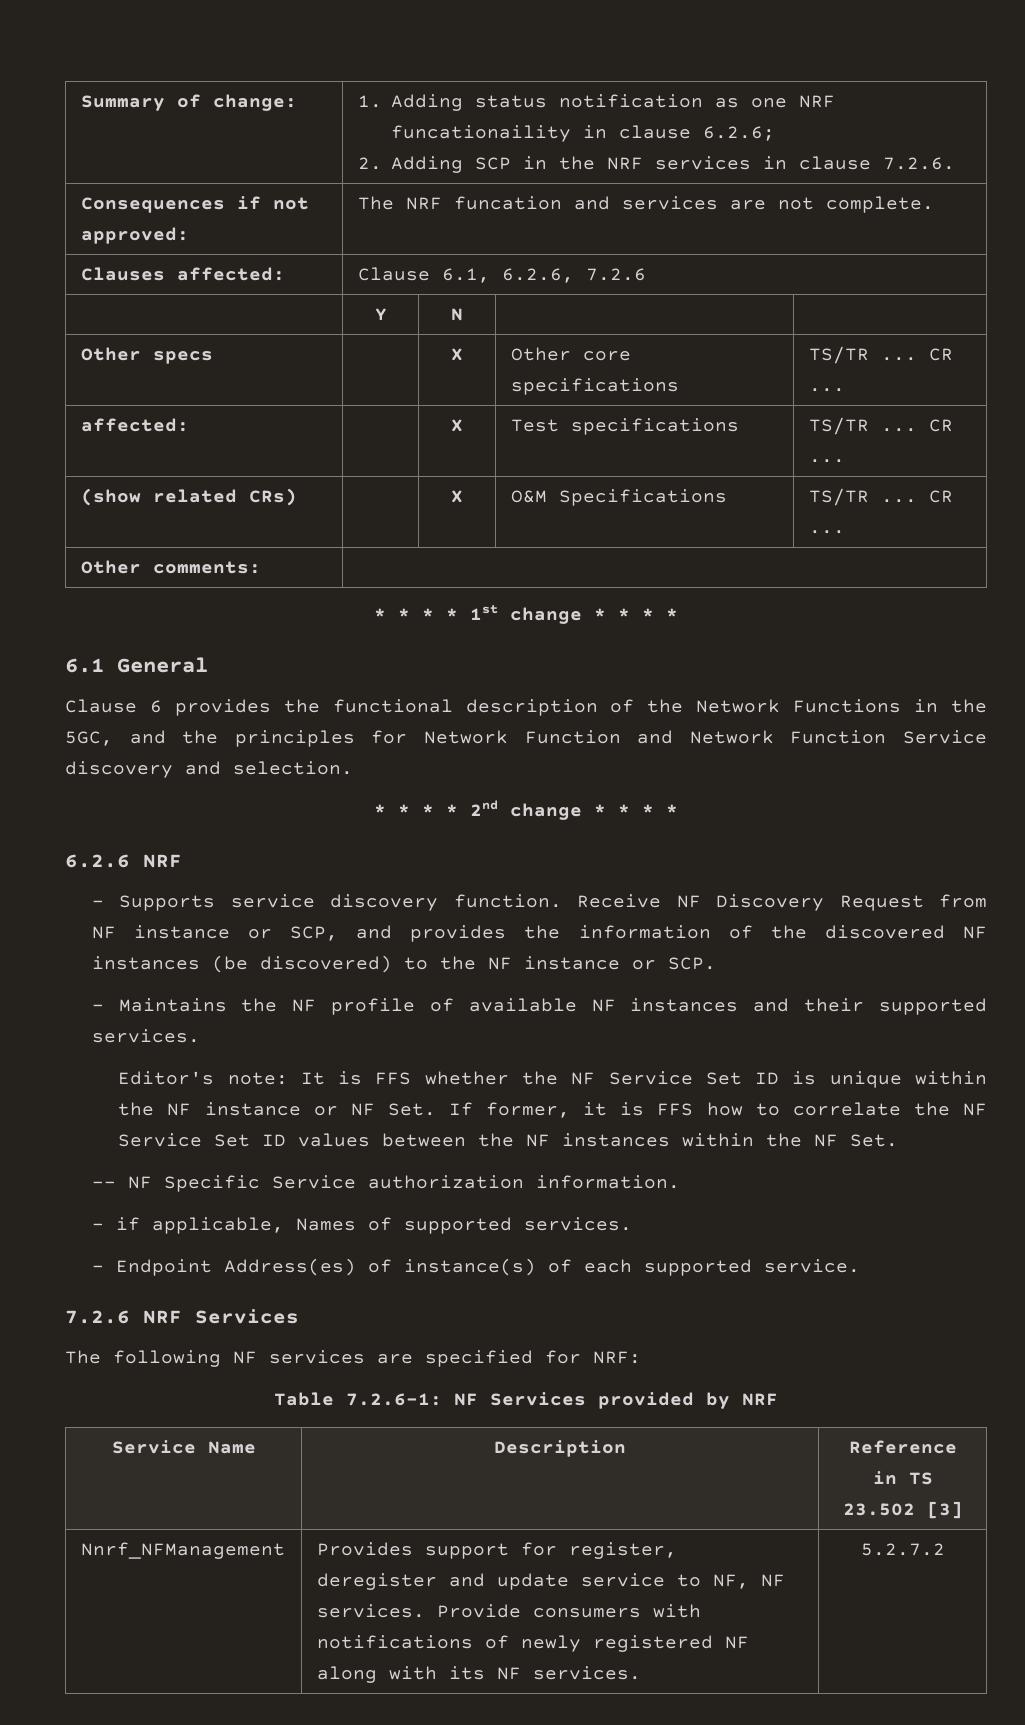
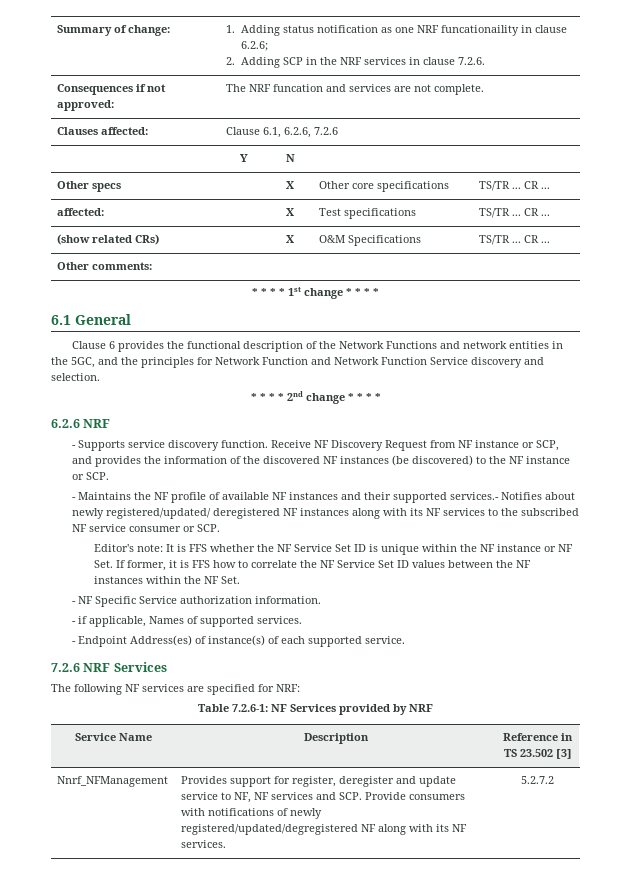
- Clause 6 provides the functional description of the Network Functions in the 5GC, and the principles for Network Function and Network Function Service discovery and selection.
+ Clause 6 provides the functional description of the Network Functions and network entities in the 5GC, and the principles for Network Function and Network Function Service discovery and selection.
- - Maintains the NF profile of available NF instances and their supported services.
+ - Maintains the NF profile of available NF instances and their supported services.- Notifies about newly registered/updated/ deregistered NF instances along with its NF services to the subscribed NF service consumer or SCP.
- -- NF Specific Service authorization information.
+ - NF Specific Service authorization information.
- Nnrf_NFManagement | Provides support for register, deregister and update service to NF, NF services. Provide consumers with notifications of newly registered NF along with its NF services. | 5.2.7.2
+ Nnrf_NFManagement | Provides support for register, deregister and update service to NF, NF services and SCP. Provide consumers with notifications of newly registered/updated/degregistered NF along with its NF services. | 5.2.7.2

